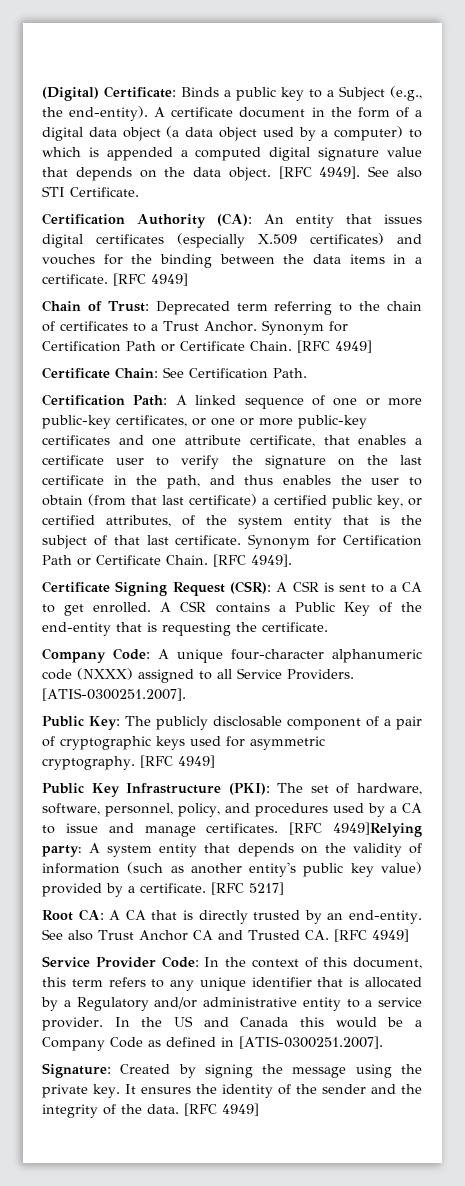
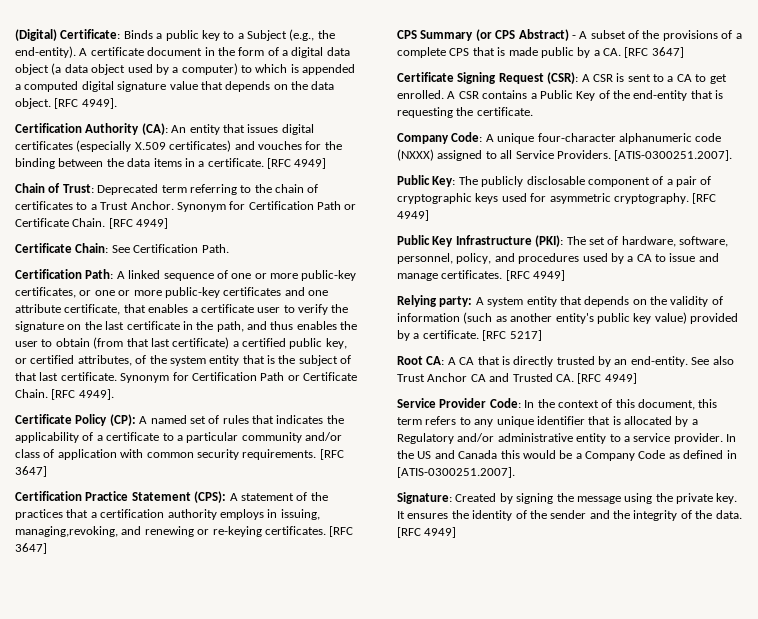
- See also STI Certificate.
+ Certificate Policy (CP): A named set of rules that indicates the applicability of a certificate to a particular community and/or class of application with common security requirements. [RFC 3647]
+ Certification Practice Statement (CPS): A statement of the practices that a certification authority employs in issuing, managing,revoking, and renewing or re-keying certificates. [RFC 3647]
+ CPS Summary (or CPS Abstract) - A subset of the provisions of a complete CPS that is made public by a CA. [RFC 3647]
- Public Key Infrastructure (PKI): The set of hardware, software, personnel, policy, and procedures used by a CA to issue and manage certificates. [RFC 4949]Relying party: A system entity that depends on the validity of information (such as another entity's public key value) provided by a certificate.
+ Public Key Infrastructure (PKI): The set of hardware, software, personnel, policy, and procedures used by a CA to issue and manage certificates. [RFC 4949]
+ Relying party: A system entity that depends on the validity of information (such as another entity's public key value) provided by a certificate.

